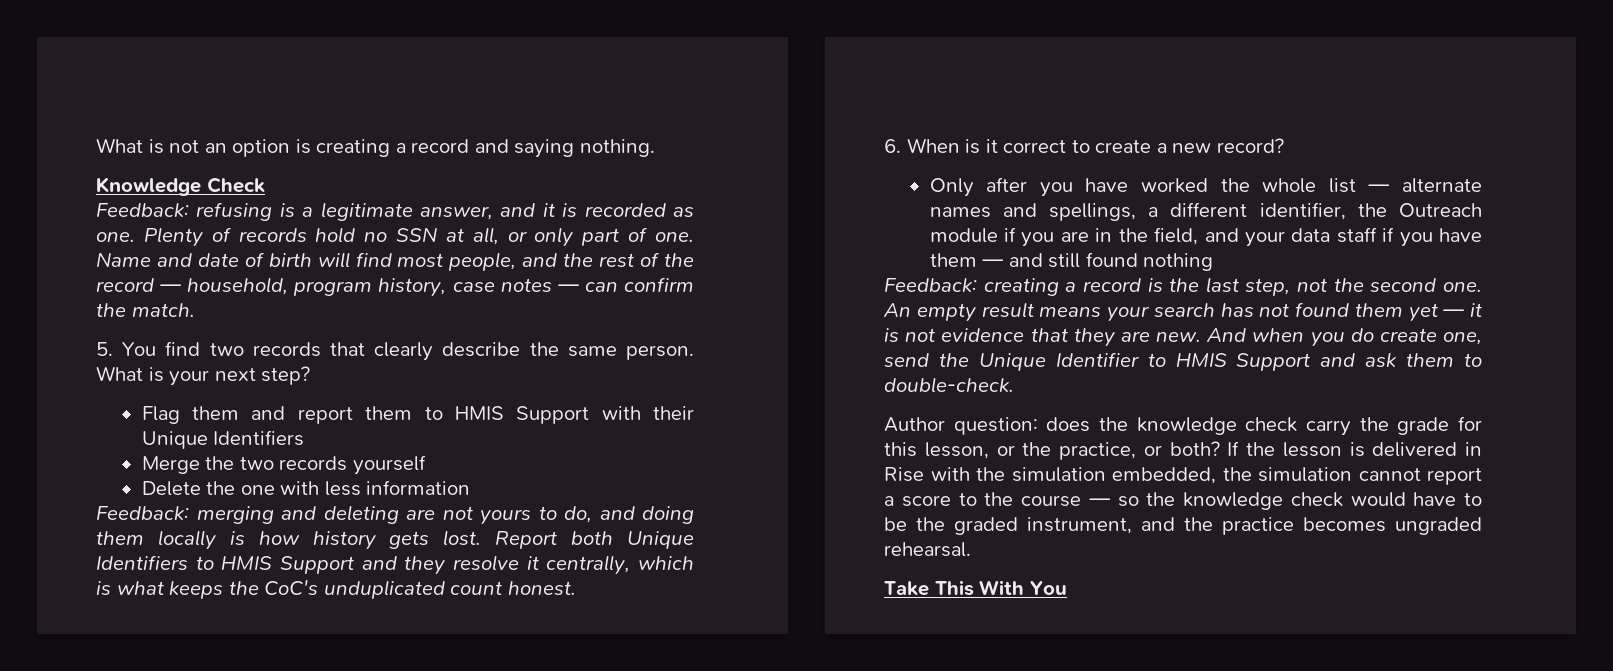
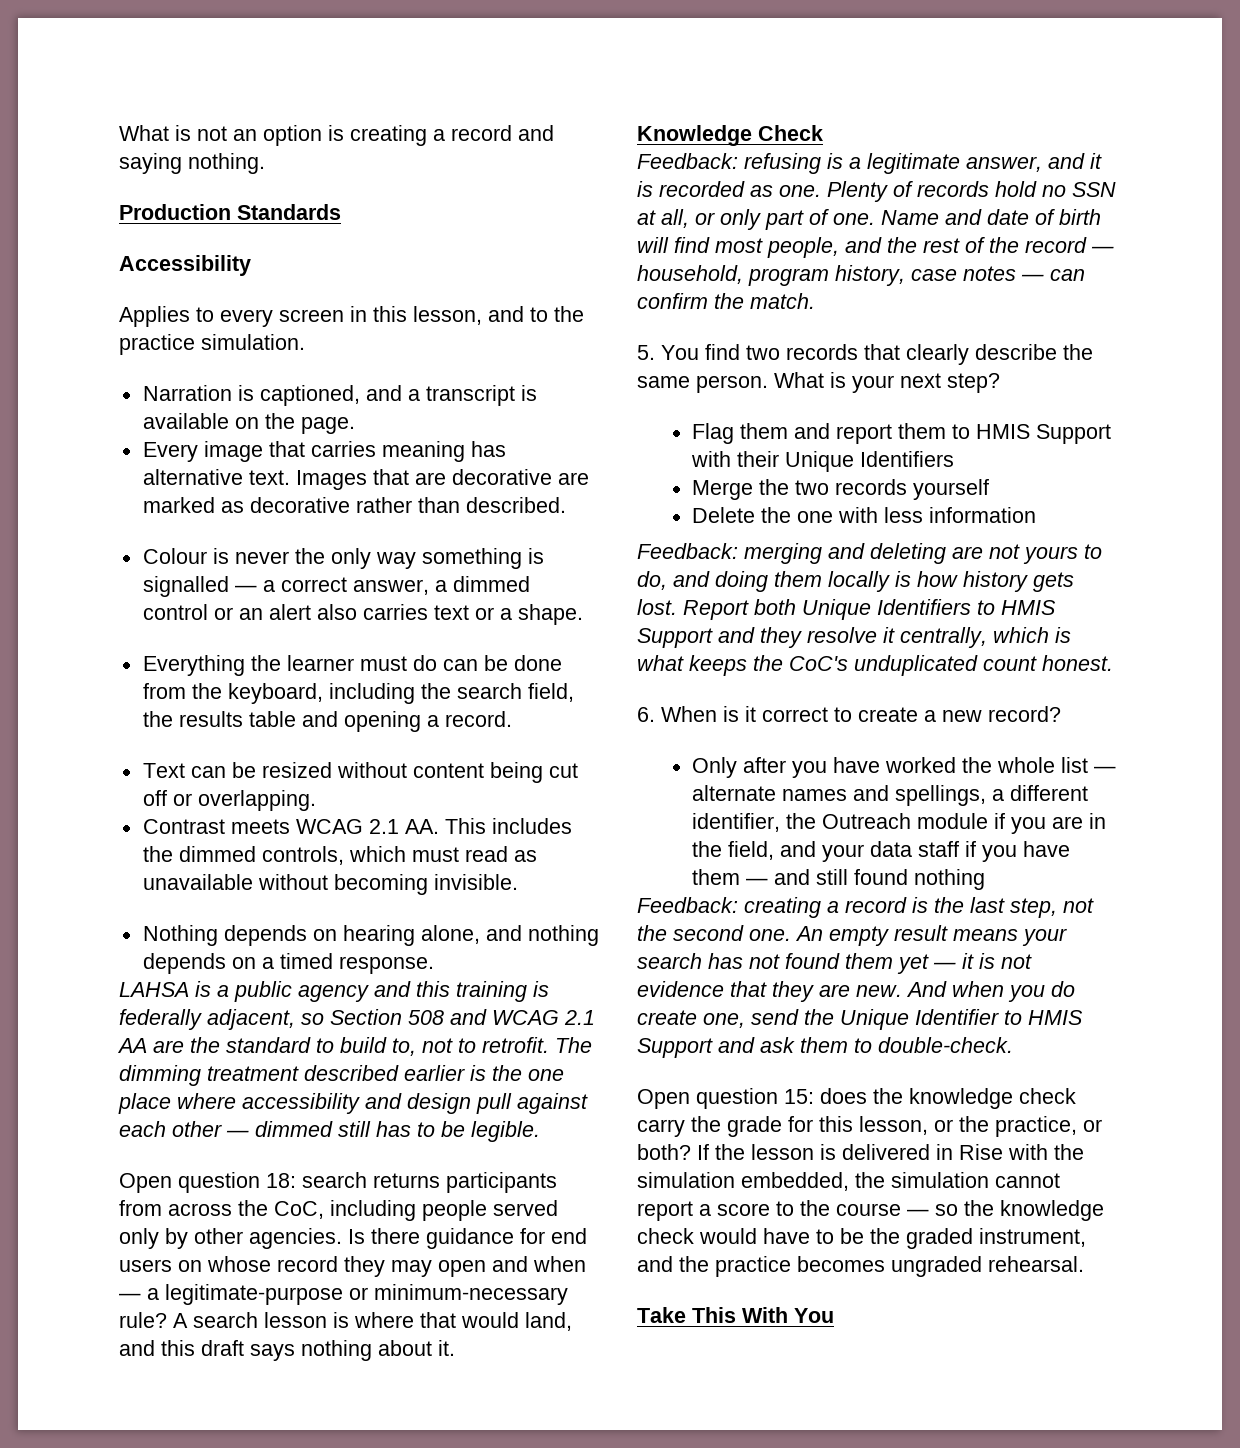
+ Production Standards
+ Accessibility
+ Applies to every screen in this lesson, and to the practice simulation.
+ Narration is captioned, and a transcript is available on the page.
+ Every image that carries meaning has alternative text. Images that are decorative are marked as decorative rather than described.
+ Colour is never the only way something is signalled — a correct answer, a dimmed control or an alert also carries text or a shape.
+ Everything the learner must do can be done from the keyboard, including the search field, the results table and opening a record.
+ Text can be resized without content being cut off or overlapping.
+ Contrast meets WCAG 2.1 AA. This includes the dimmed controls, which must read as unavailable without becoming invisible.
+ Nothing depends on hearing alone, and nothing depends on a timed response.
+ LAHSA is a public agency and this training is federally adjacent, so Section 508 and WCAG 2.1 AA are the standard to build to, not to retrofit. The dimming treatment described earlier is the one place where accessibility and design pull against each other — dimmed still has to be legible.
+ Open question 18: search returns participants from across the CoC, including people served only by other agencies. Is there guidance for end users on whose record they may open and when — a legitimate-purpose or minimum-necessary rule? A search lesson is where that would land, and this draft says nothing about it.
- Author question: does the knowledge check carry the grade for this lesson, or the practice, or both?
+ Open question 15: does the knowledge check carry the grade for this lesson, or the practice, or both?

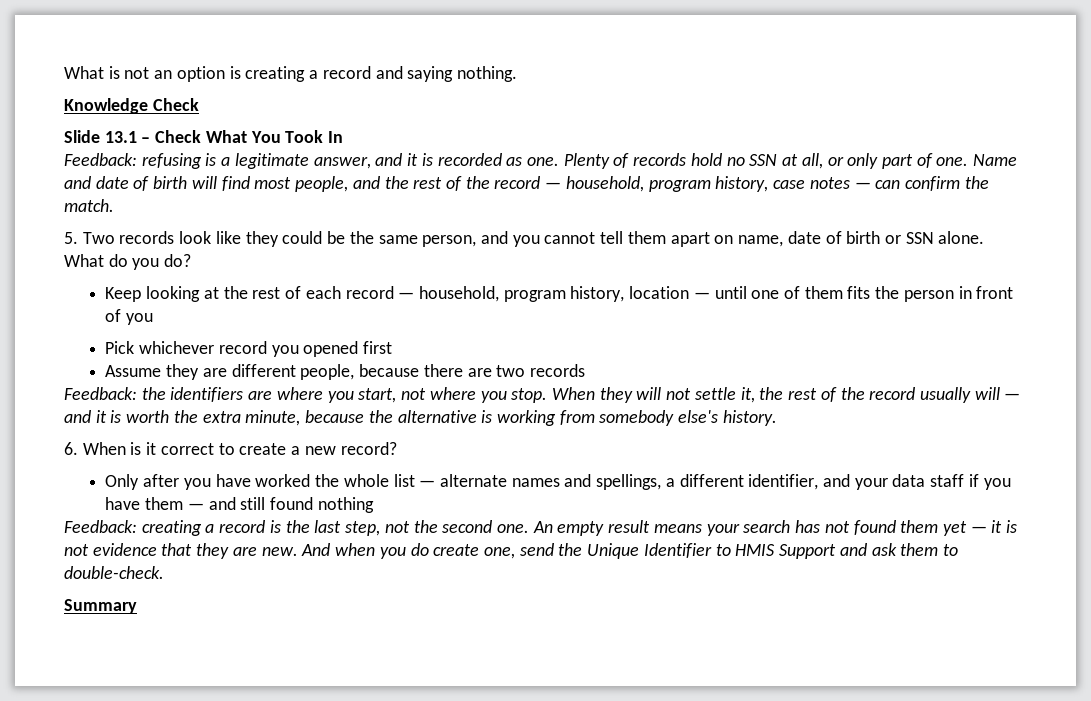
- Production Standards
- Accessibility
- Applies to every screen in this lesson, and to the practice simulation.
- Narration is captioned, and a transcript is available on the page.
- Every image that carries meaning has alternative text. Images that are decorative are marked as decorative rather than described.
- Colour is never the only way something is signalled — a correct answer, a dimmed control or an alert also carries text or a shape.
- Everything the learner must do can be done from the keyboard, including the search field, the results table and opening a record.
- Text can be resized without content being cut off or overlapping.
- Contrast meets WCAG 2.1 AA. This includes the dimmed controls, which must read as unavailable without becoming invisible.
- Nothing depends on hearing alone, and nothing depends on a timed response.
- LAHSA is a public agency and this training is federally adjacent, so Section 508 and WCAG 2.1 AA are the standard to build to, not to retrofit. The dimming treatment described earlier is the one place where accessibility and design pull against each other — dimmed still has to be legible.
- Open question 18: search returns participants from across the CoC, including people served only by other agencies. Is there guidance for end users on whose record they may open and when — a legitimate-purpose or minimum-necessary rule? A search lesson is where that would land, and this draft says nothing about it.
  Knowledge Check
+ Slide 13.1 – Check What You Took In
- 5. You find two records that clearly describe the same person. What is your next step?
- Flag them and report them to HMIS Support with their Unique Identifiers
- Merge the two records yourself
- Delete the one with less information
- Feedback: merging and deleting are not yours to do, and doing them locally is how history gets lost. Report both Unique Identifiers to HMIS Support and they resolve it centrally, which is what keeps the CoC's unduplicated count honest.
+ 5. Two records look like they could be the same person, and you cannot tell them apart on name, date of birth or SSN alone. What do you do?
+ Keep looking at the rest of each record — household, program history, location — until one of them fits the person in front of you
+ Pick whichever record you opened first
+ Assume they are different people, because there are two records
+ Feedback: the identifiers are where you start, not where you stop. When they will not settle it, the rest of the record usually will — and it is worth the extra minute, because the alternative is working from somebody else's history.
- Only after you have worked the whole list — alternate names and spellings, a different identifier, the Outreach module if you are in the field, and your data staff if you have them — and still found nothing
+ Only after you have worked the whole list — alternate names and spellings, a different identifier, and your data staff if you have them — and still found nothing
- Open question 15: does the knowledge check carry the grade for this lesson, or the practice, or both? If the lesson is delivered in Rise with the simulation embedded, the simulation cannot report a score to the course — so the knowledge check would have to be the graded instrument, and the practice becomes ungraded rehearsal.
- Take This With You
+ Summary

